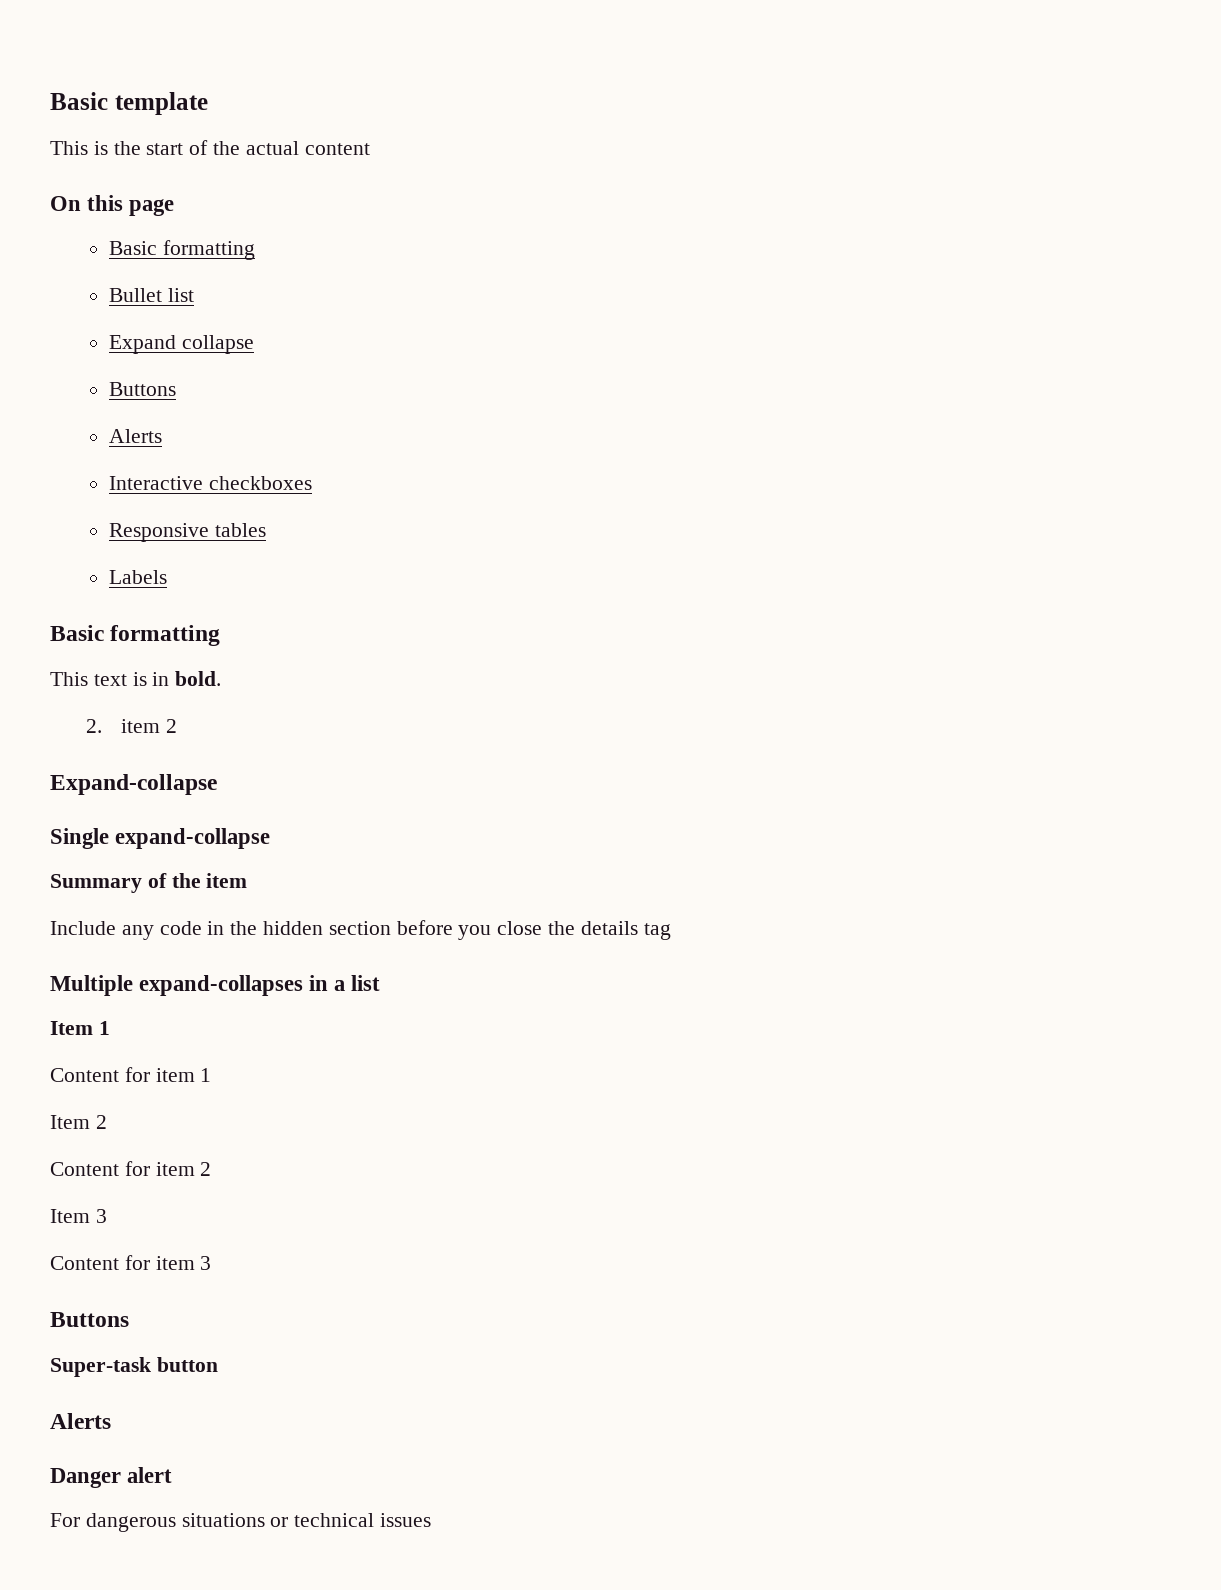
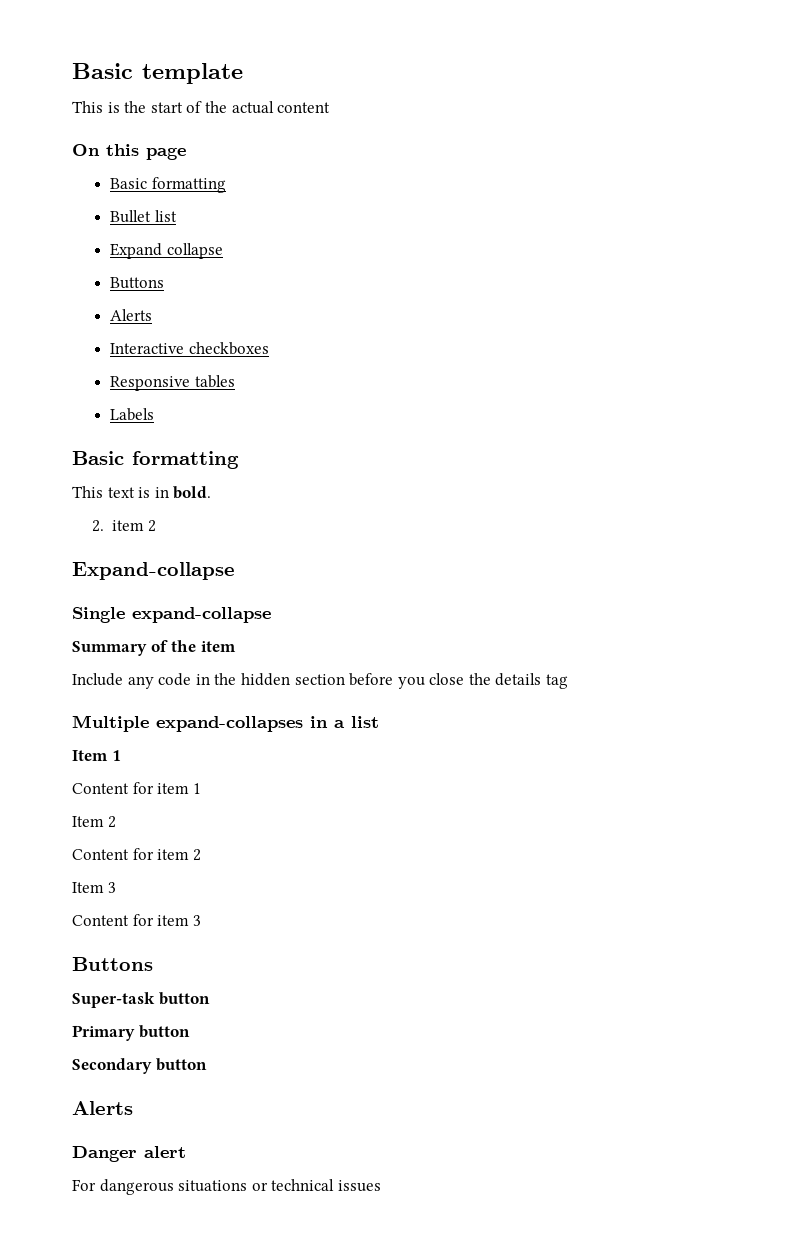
+ Primary button
+ Secondary button

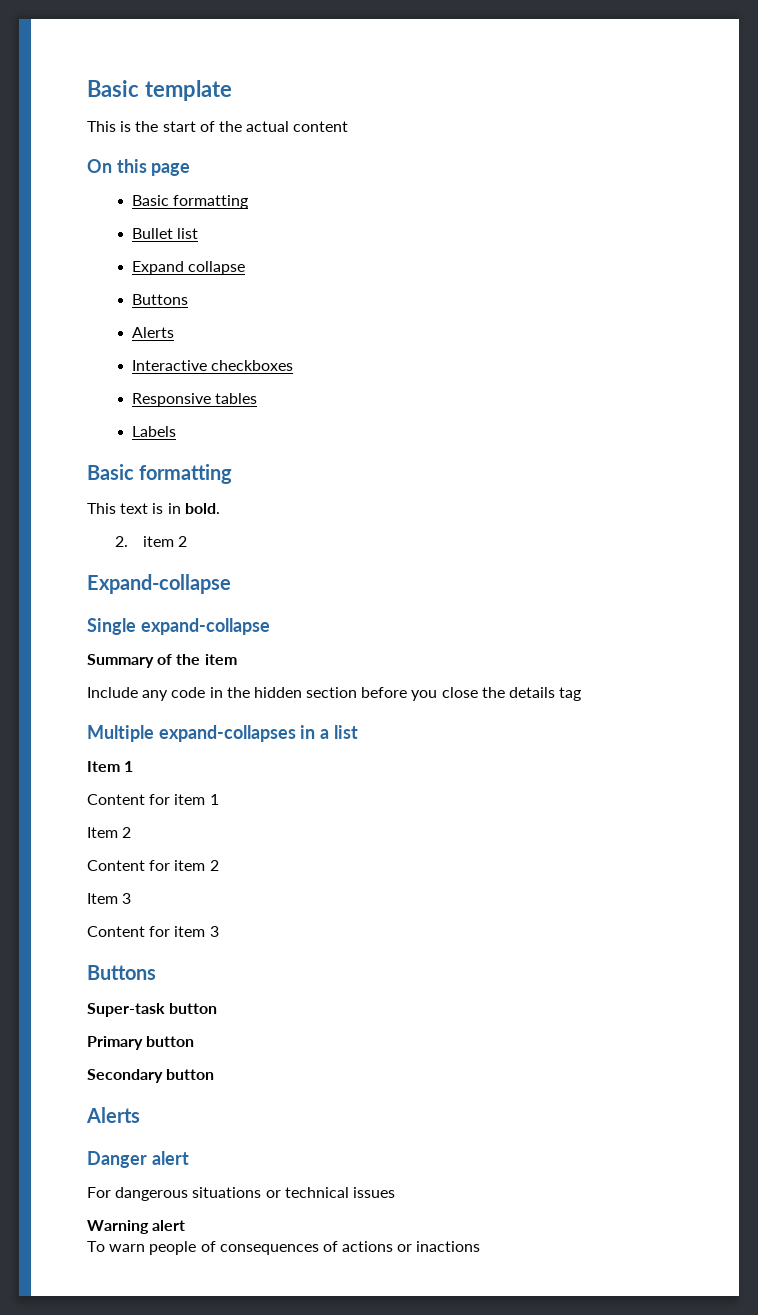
+ Warning alert
+ To warn people of consequences of actions or inactions

